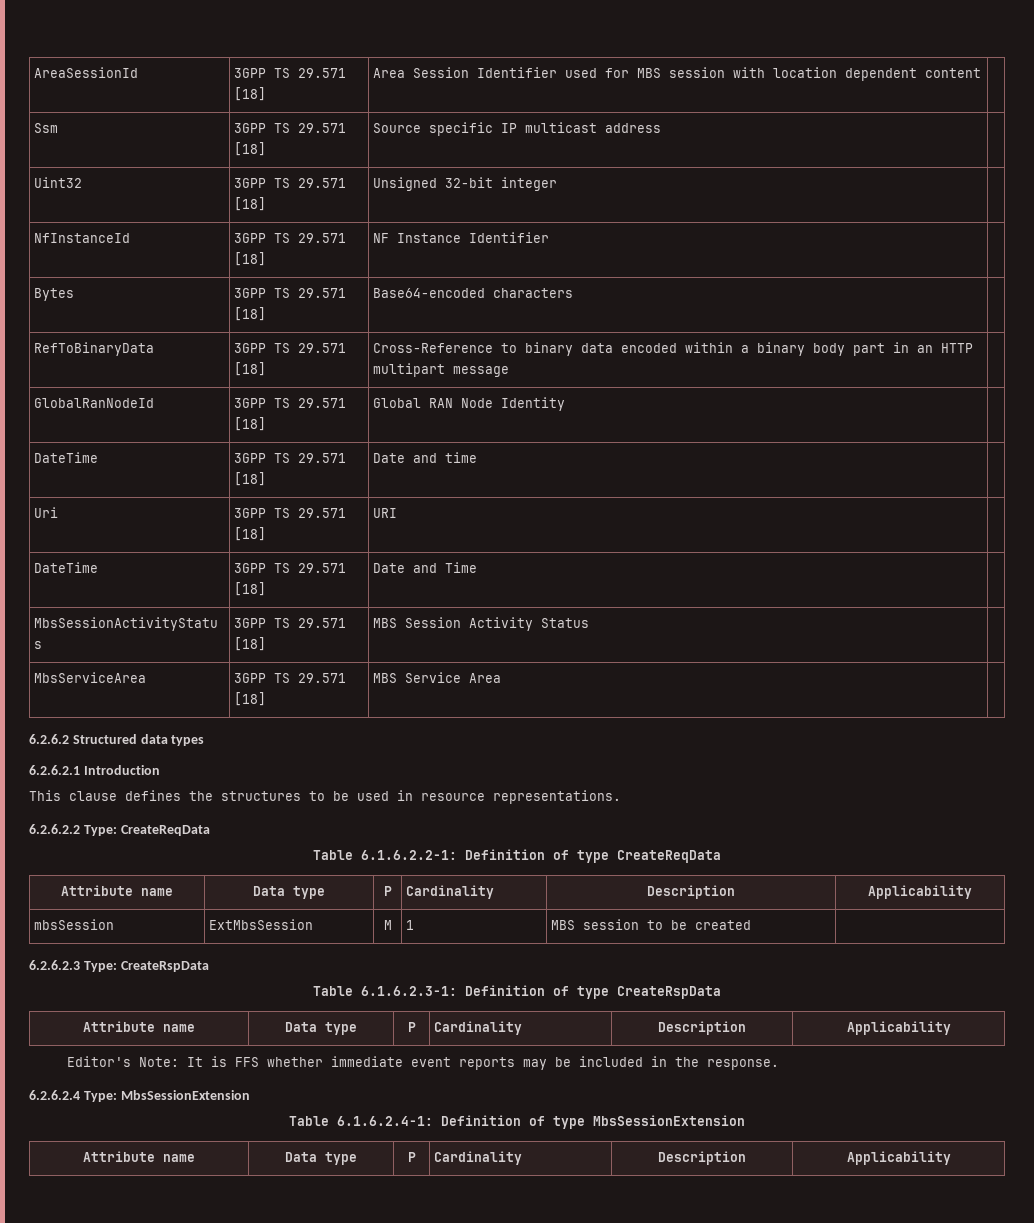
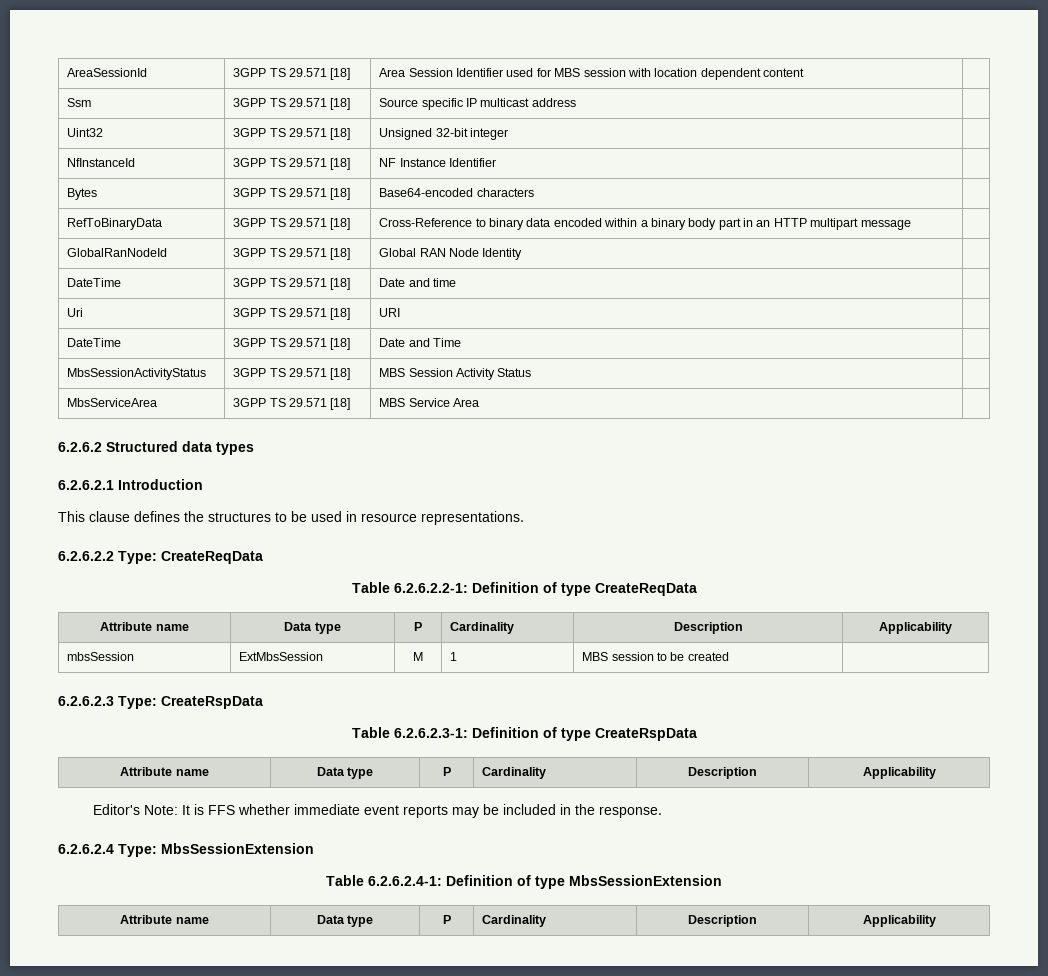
- Table 6.1.6.2.2-1: Definition of type CreateReqData
+ Table 6.2.6.2.2-1: Definition of type CreateReqData
- Table 6.1.6.2.3-1: Definition of type CreateRspData
+ Table 6.2.6.2.3-1: Definition of type CreateRspData
- Table 6.1.6.2.4-1: Definition of type MbsSessionExtension
+ Table 6.2.6.2.4-1: Definition of type MbsSessionExtension

